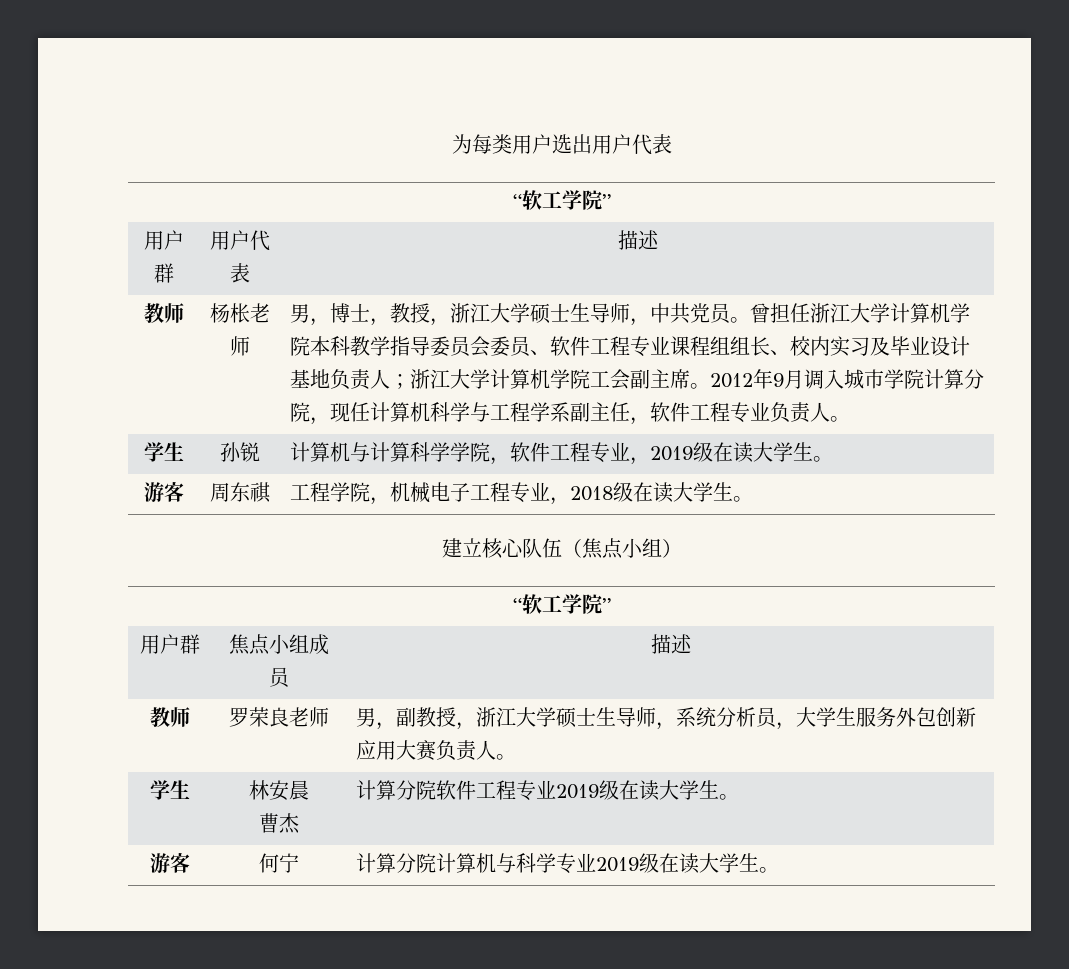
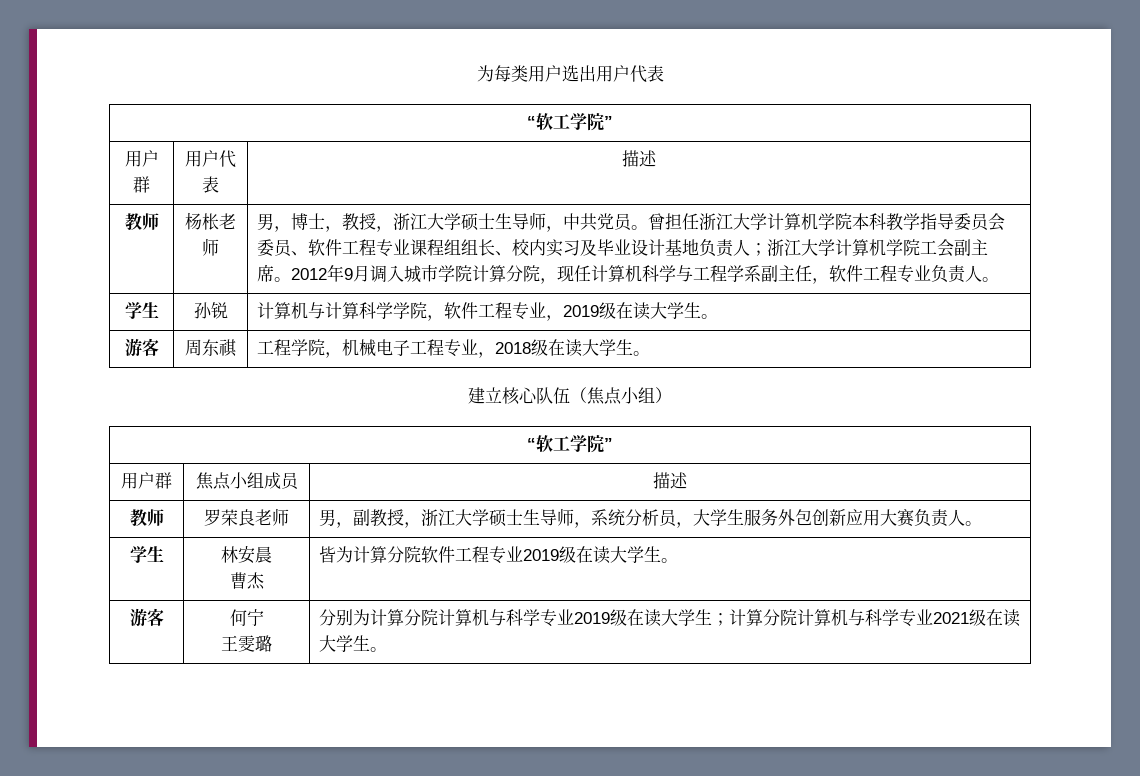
  学生 | 林安晨
- 曹杰 | 计算分院软件工程专业2019级在读大学生。
+ 曹杰 | 皆为计算分院软件工程专业2019级在读大学生。
- 游客 | 何宁 | 计算分院计算机与科学专业2019级在读大学生。
+ 游客 | 何宁
+ 王雯璐 | 分别为计算分院计算机与科学专业2019级在读大学生；计算分院计算机与科学专业2021级在读大学生。

